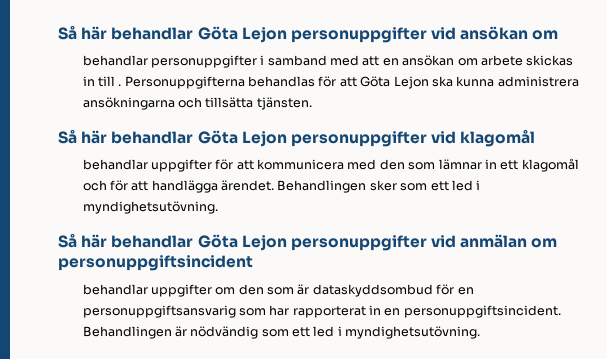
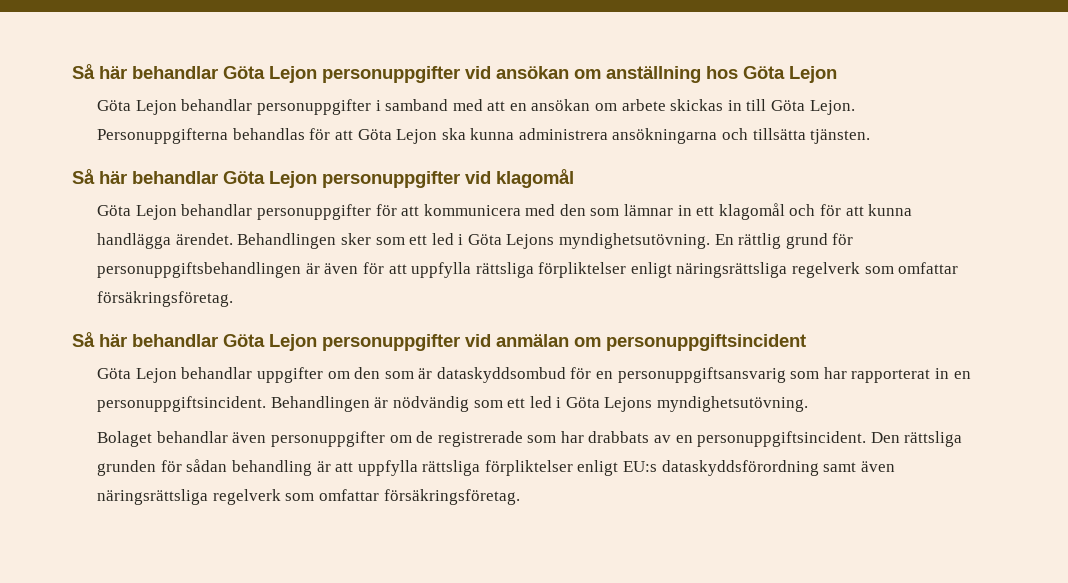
- Så här behandlar Göta Lejon personuppgifter vid ansökan om
- behandlar personuppgifter i samband med att en ansökan om arbete skickas in till .
+ Så här behandlar Göta Lejon personuppgifter vid ansökan om anställning hos Göta Lejon
+ Göta Lejon behandlar personuppgifter i samband med att en ansökan om arbete skickas in till Göta Lejon.
- behandlar uppgifter för att kommunicera med den som lämnar in ett klagomål och för att handlägga ärendet.
+ Göta Lejon behandlar personuppgifter för att kommunicera med den som lämnar in ett klagomål och för att kunna handlägga ärendet.
- Behandlingen sker som ett led i myndighetsutövning.
+ Behandlingen sker som ett led i Göta Lejons myndighetsutövning. En rättlig grund för personuppgiftsbehandlingen är även för att uppfylla rättsliga förpliktelser enligt näringsrättsliga regelverk som omfattar försäkringsföretag.
- behandlar uppgifter om den som är dataskyddsombud för en personuppgiftsansvarig som har rapporterat in en personuppgiftsincident.
+ Göta Lejon behandlar uppgifter om den som är dataskyddsombud för en personuppgiftsansvarig som har rapporterat in en personuppgiftsincident.
- Behandlingen är nödvändig som ett led i myndighetsutövning.
+ Behandlingen är nödvändig som ett led i Göta Lejons myndighetsutövning.
+ Bolaget behandlar även personuppgifter om de registrerade som har drabbats av en personuppgiftsincident. Den rättsliga grunden för sådan behandling är att uppfylla rättsliga förpliktelser enligt EU:s dataskyddsförordning samt även näringsrättsliga regelverk som omfattar försäkringsföretag.

